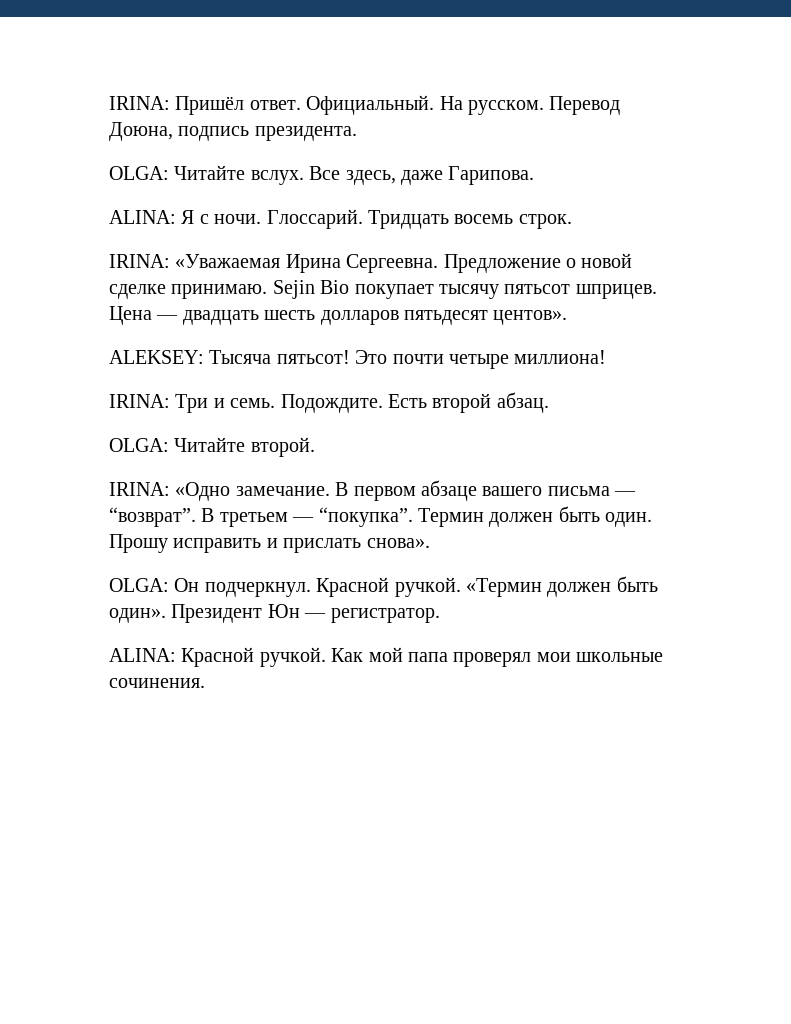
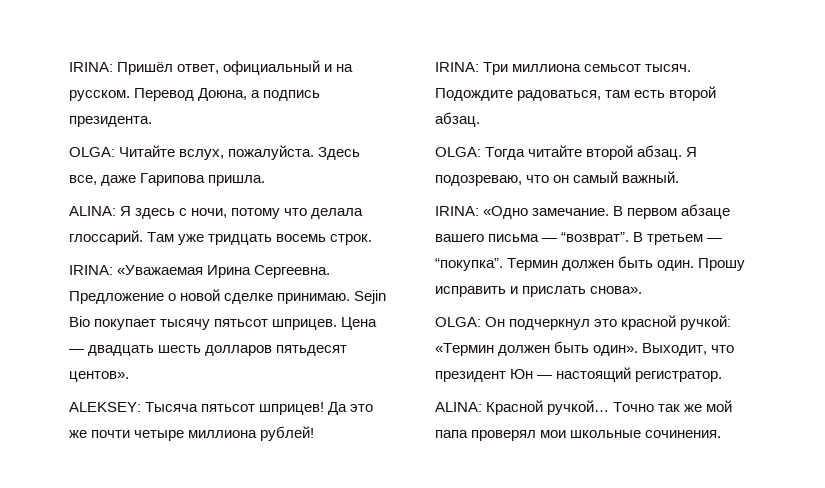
- IRINA: Пришёл ответ. Официальный. На русском.
+ IRINA: Пришёл ответ, официальный и на русском.
- Перевод Доюна, подпись президента.
+ Перевод Доюна, а подпись президента.
- OLGA: Читайте вслух. Все здесь, даже Гарипова.
- ALINA: Я с ночи. Глоссарий. Тридцать восемь строк.
+ OLGA: Читайте вслух, пожалуйста. Здесь все, даже Гарипова пришла.
+ ALINA: Я здесь с ночи, потому что делала глоссарий. Там уже тридцать восемь строк.
- ALEKSEY: Тысяча пятьсот! Это почти четыре миллиона!
- IRINA: Три и семь. Подождите. Есть второй абзац.
- OLGA: Читайте второй.
+ ALEKSEY: Тысяча пятьсот шприцев! Да это же почти четыре миллиона рублей!
+ IRINA: Три миллиона семьсот тысяч. Подождите радоваться, там есть второй абзац.
+ OLGA: Тогда читайте второй абзац. Я подозреваю, что он самый важный.
- OLGA: Он подчеркнул. Красной ручкой. «Термин должен быть один».
+ OLGA: Он подчеркнул это красной ручкой: «Термин должен быть один».
- Президент Юн — регистратор.
+ Выходит, что президент Юн — настоящий регистратор.
- ALINA: Красной ручкой. Как мой папа проверял мои школьные сочинения.
+ ALINA: Красной ручкой… Точно так же мой папа проверял мои школьные сочинения.

